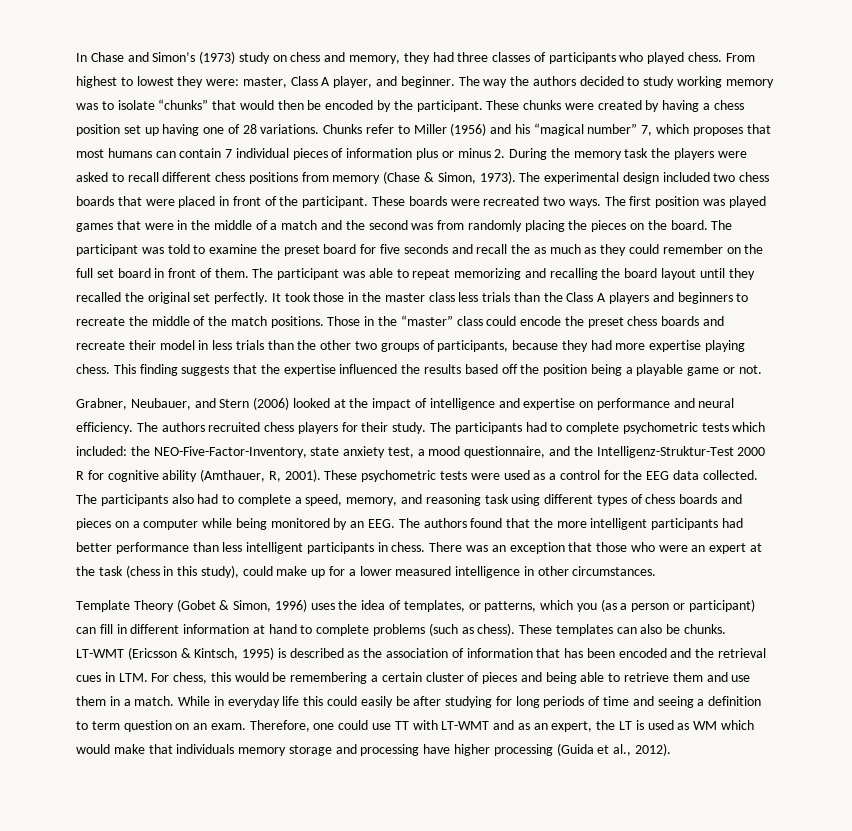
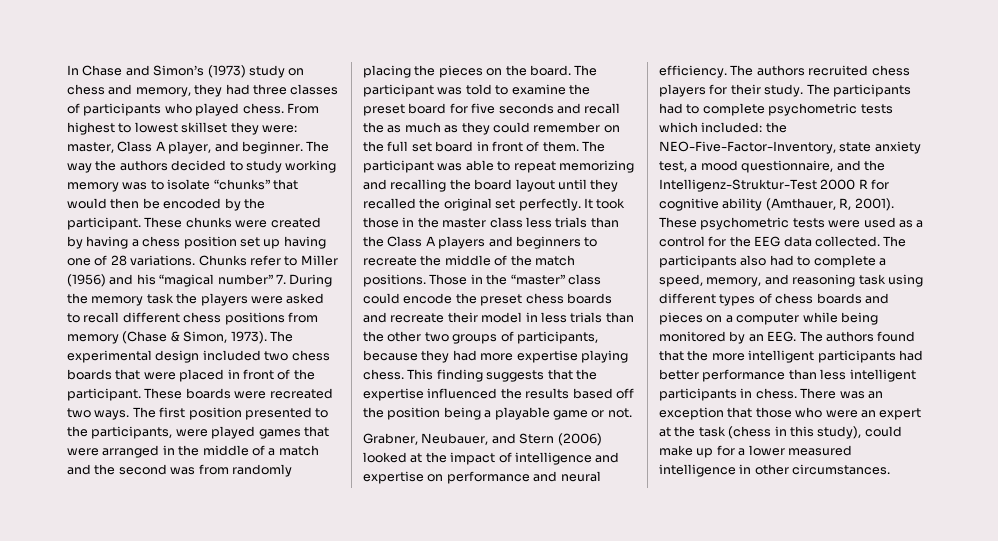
- From highest to lowest they were: master, Class A player, and beginner.
+ From highest to lowest skillset they were: master, Class A player, and beginner.
- Chunks refer to Miller (1956) and his “magical number” 7, which proposes that most humans can contain 7 individual pieces of information plus or minus 2. During the memory task the players were asked to recall different chess positions from memory (Chase & Simon, 1973).
+ Chunks refer to Miller (1956) and his “magical number” 7. During the memory task the players were asked to recall different chess positions from memory (Chase & Simon, 1973).
- The first position was played games that were in the middle of a match and the second was from randomly placing the pieces on the board.
+ The first position presented to the participants, were played games that were arranged in the middle of a match and the second was from randomly placing the pieces on the board.
- Template Theory (Gobet & Simon, 1996) uses the idea of templates, or patterns, which you (as a person or participant) can fill in different information at hand to complete problems (such as chess). These templates can also be chunks. LT-WMT (Ericsson & Kintsch, 1995) is described as the association of information that has been encoded and the retrieval cues in LTM. For chess, this would be remembering a certain cluster of pieces and being able to retrieve them and use them in a match. While in everyday life this could easily be after studying for long periods of time and seeing a definition to term question on an exam. Therefore, one could use TT with LT-WMT and as an expert, the LT is used as WM which would make that individuals memory storage and processing have higher processing (Guida et al., 2012).

